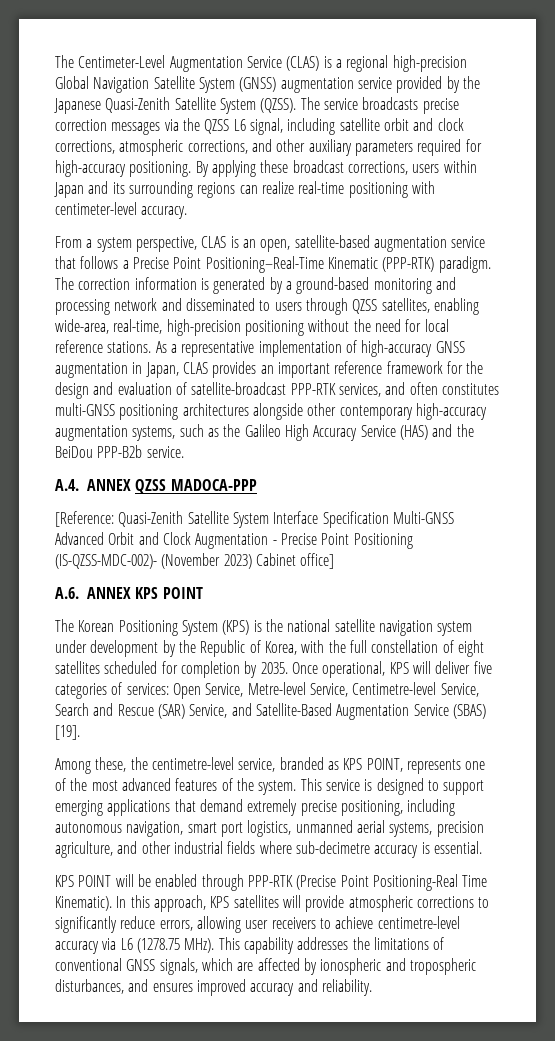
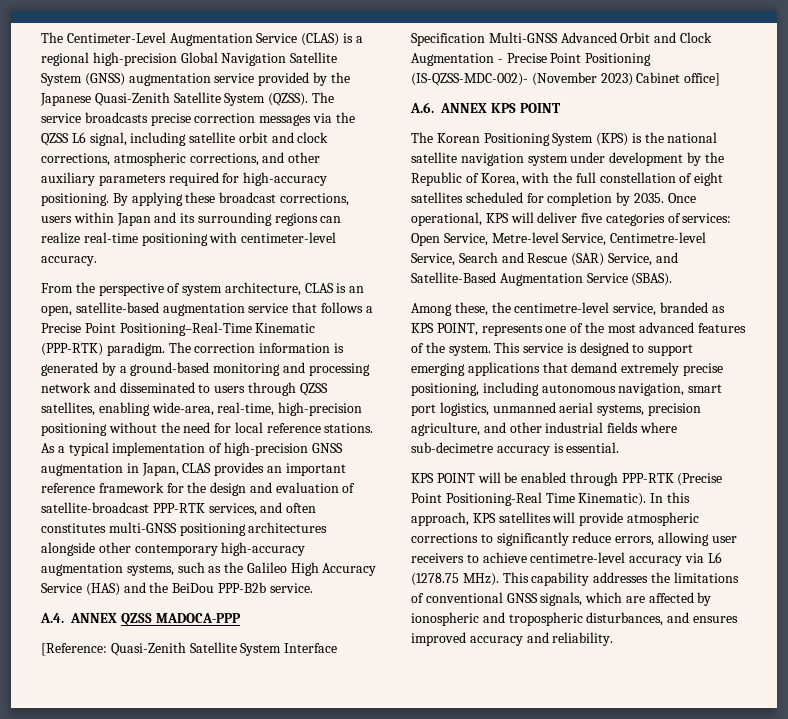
- From a system perspective, CLAS is an open, satellite-based augmentation service that follows a Precise Point Positioning–Real-Time Kinematic (PPP-RTK) paradigm.
+ From the perspective of system architecture, CLAS is an open, satellite-based augmentation service that follows a Precise Point Positioning–Real-Time Kinematic (PPP-RTK) paradigm.
- As a representative implementation of high-accuracy GNSS augmentation in Japan, CLAS provides an important reference framework for the design and evaluation of satellite-broadcast PPP-RTK services, and often constitutes multi-GNSS positioning architectures alongside other contemporary high-accuracy augmentation systems, such as the Galileo High Accuracy Service (HAS) and the BeiDou PPP-B2b service.
+ As a typical implementation of high-precision GNSS augmentation in Japan, CLAS provides an important reference framework for the design and evaluation of satellite-broadcast PPP-RTK services, and often constitutes multi-GNSS positioning architectures alongside other contemporary high-accuracy augmentation systems, such as the Galileo High Accuracy Service (HAS) and the BeiDou PPP-B2b service.
- Once operational, KPS will deliver five categories of services: Open Service, Metre-level Service, Centimetre-level Service, Search and Rescue (SAR) Service, and Satellite-Based Augmentation Service (SBAS) [19].
+ Once operational, KPS will deliver five categories of services: Open Service, Metre-level Service, Centimetre-level Service, Search and Rescue (SAR) Service, and Satellite-Based Augmentation Service (SBAS).

